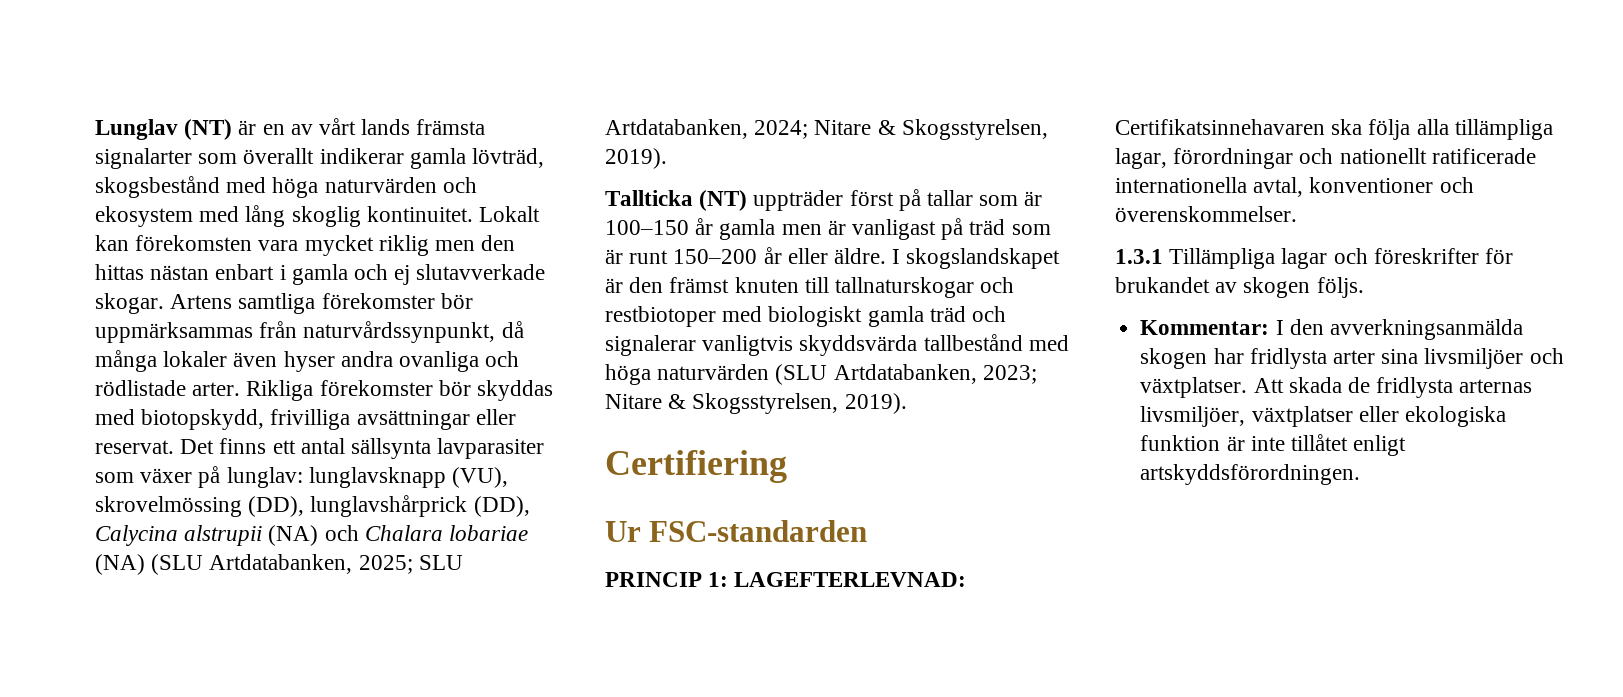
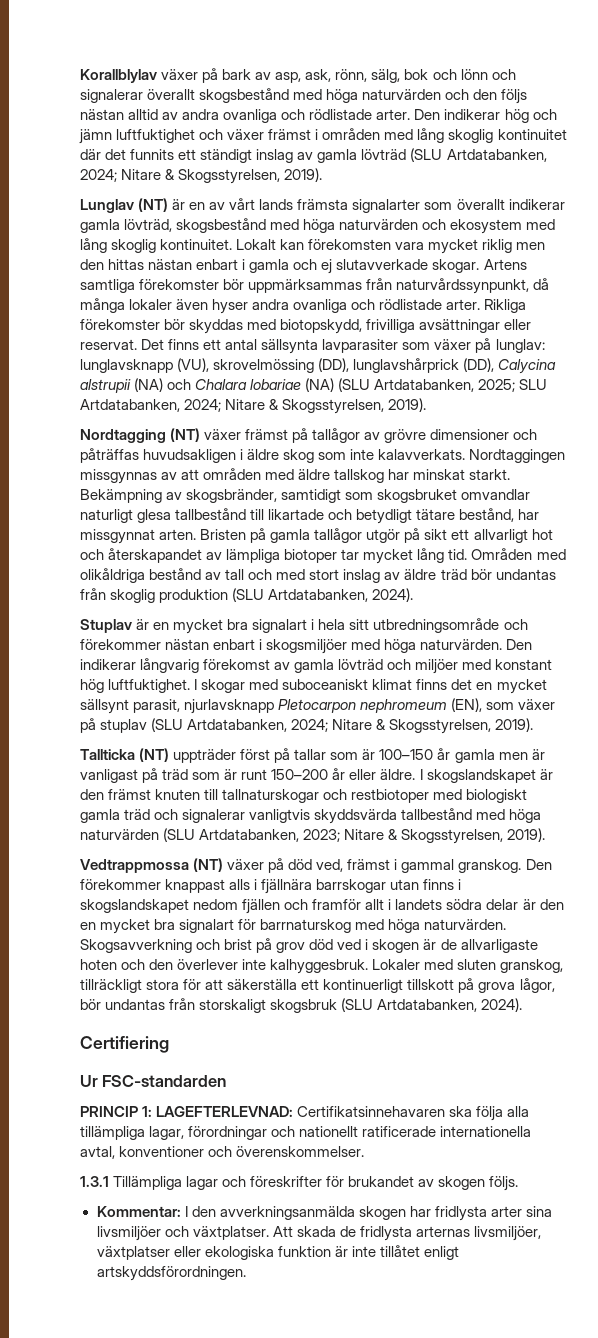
+ Korallblylav växer på bark av asp, ask, rönn, sälg, bok och lönn och signalerar överallt skogsbestånd med höga naturvärden och den följs nästan alltid av andra ovanliga och rödlistade arter. Den indikerar hög och jämn luftfuktighet och växer främst i områden med lång skoglig kontinuitet där det funnits ett ständigt inslag av gamla lövträd (SLU Artdatabanken, 2024; Nitare & Skogsstyrelsen, 2019).
+ Nordtagging (NT) växer främst på tallågor av grövre dimensioner och påträffas huvudsakligen i äldre skog som inte kalavverkats. Nordtaggingen missgynnas av att områden med äldre tallskog har minskat starkt. Bekämpning av skogsbränder, samtidigt som skogsbruket omvandlar naturligt glesa tallbestånd till likartade och betydligt tätare bestånd, har missgynnat arten. Bristen på gamla tallågor utgör på sikt ett allvarligt hot och återskapandet av lämpliga biotoper tar mycket lång tid. Områden med olikåldriga bestånd av tall och med stort inslag av äldre träd bör undantas från skoglig produktion (SLU Artdatabanken, 2024).
+ Stuplav är en mycket bra signalart i hela sitt utbredningsområde och förekommer nästan enbart i skogsmiljöer med höga naturvärden. Den indikerar långvarig förekomst av gamla lövträd och miljöer med konstant hög luftfuktighet. I skogar med suboceaniskt klimat finns det en mycket sällsynt parasit, njurlavsknapp Pletocarpon nephromeum (EN), som växer på stuplav (SLU Artdatabanken, 2024; Nitare & Skogsstyrelsen, 2019).
+ Vedtrappmossa (NT) växer på död ved, främst i gammal granskog. Den förekommer knappast alls i fjällnära barrskogar utan finns i skogslandskapet nedom fjällen och framför allt i landets södra delar är den en mycket bra signalart för barrnaturskog med höga naturvärden. Skogsavverkning och brist på grov död ved i skogen är de allvarligaste hoten och den överlever inte kalhyggesbruk. Lokaler med sluten granskog, tillräckligt stora för att säkerställa ett kontinuerligt tillskott på grova lågor, bör undantas från storskaligt skogsbruk (SLU Artdatabanken, 2024).

